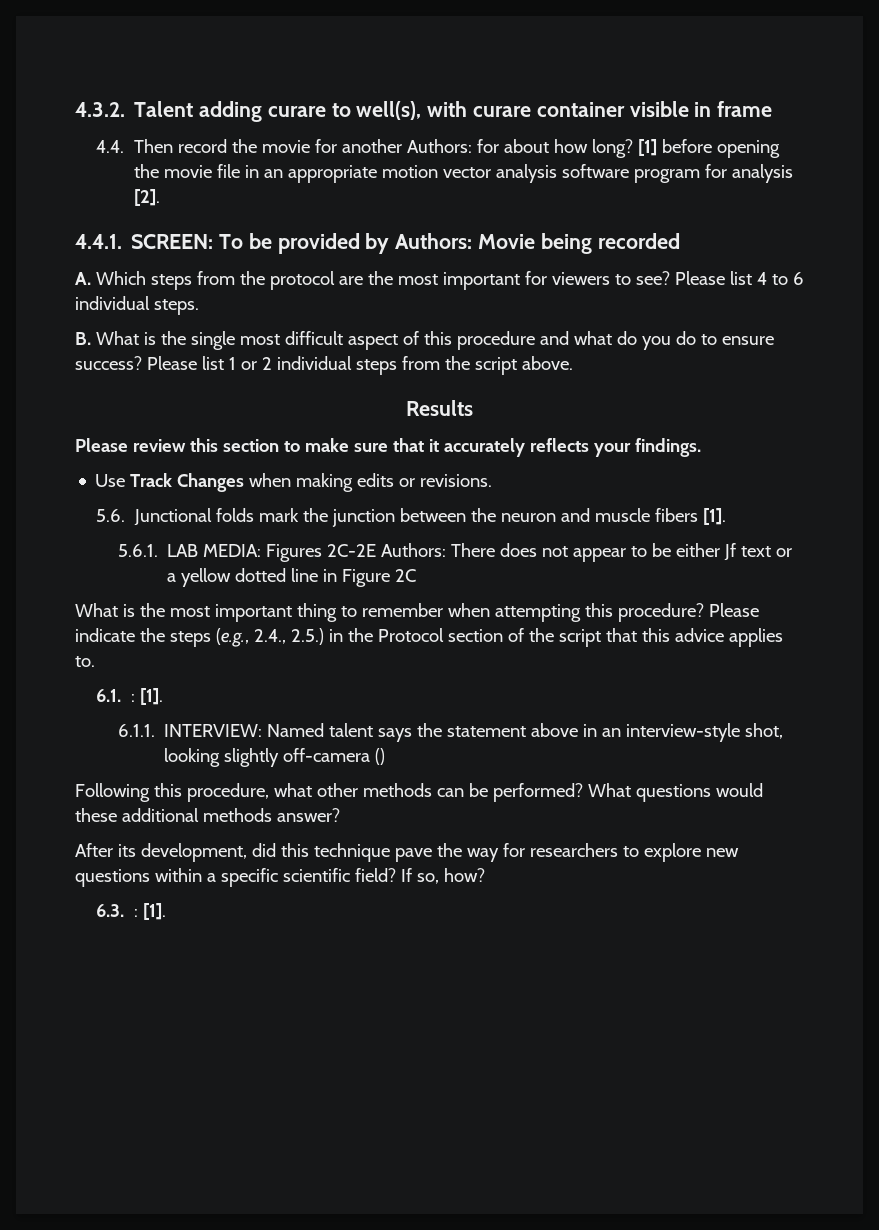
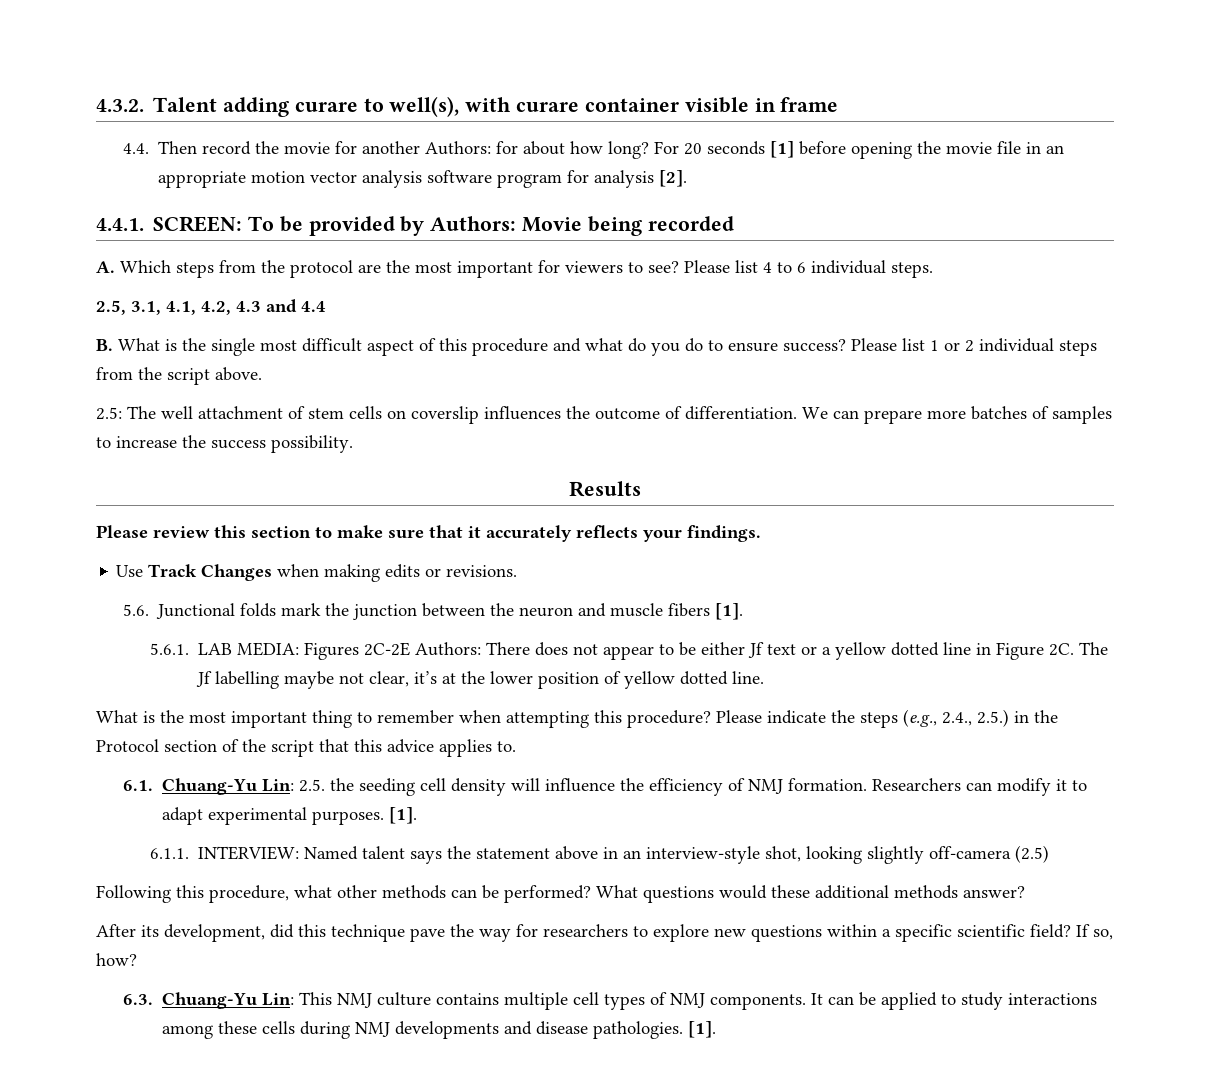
- [1] before opening the movie file in an appropriate motion vector analysis software program for analysis [2].
+ For 20 seconds [1] before opening the movie file in an appropriate motion vector analysis software program for analysis [2].
+ 2.5, 3.1, 4.1, 4.2, 4.3 and 4.4
+ 2.5: The well attachment of stem cells on coverslip influences the outcome of differentiation. We can prepare more batches of samples to increase the success possibility.
- 5.6.1. LAB MEDIA: Figures 2C-2E Authors: There does not appear to be either Jf text or a yellow dotted line in Figure 2C
+ 5.6.1. LAB MEDIA: Figures 2C-2E Authors: There does not appear to be either Jf text or a yellow dotted line in Figure 2C. The Jf labelling maybe not clear, it’s at the lower position of yellow dotted line.
- 6.1. : [1].
+ 6.1. Chuang-Yu Lin: 2.5. the seeding cell density will influence the efficiency of NMJ formation. Researchers can modify it to adapt experimental purposes. [1].
- 6.1.1. INTERVIEW: Named talent says the statement above in an interview-style shot, looking slightly off-camera ()
+ 6.1.1. INTERVIEW: Named talent says the statement above in an interview-style shot, looking slightly off-camera (2.5)
- 6.3. : [1].
+ 6.3. Chuang-Yu Lin: This NMJ culture contains multiple cell types of NMJ components. It can be applied to study interactions among these cells during NMJ developments and disease pathologies. [1].

